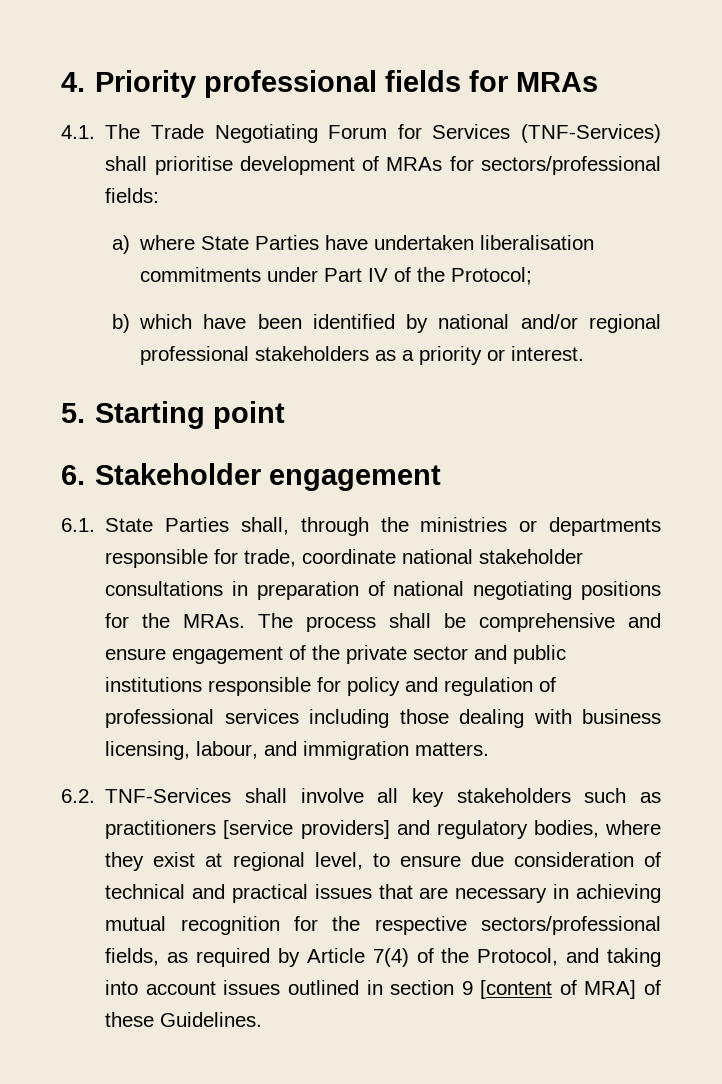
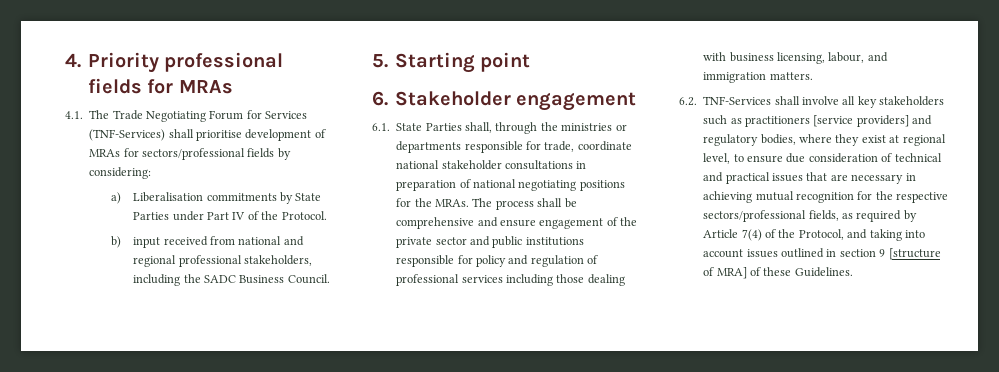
- 4.1. The Trade Negotiating Forum for Services (TNF-Services) shall prioritise development of MRAs for sectors/professional fields:
- a) where State Parties have undertaken liberalisation commitments under Part IV of the Protocol;
+ 4.1. The Trade Negotiating Forum for Services (TNF-Services) shall prioritise development of MRAs for sectors/professional fields by considering:
+ a) Liberalisation commitments by State Parties under Part IV of the Protocol.
- b) which have been identified by national and/or regional professional stakeholders as a priority or interest.
+ b) input received from national and regional professional stakeholders, including the SADC Business Council.
- 6.2. TNF-Services shall involve all key stakeholders such as practitioners [service providers] and regulatory bodies, where they exist at regional level, to ensure due consideration of technical and practical issues that are necessary in achieving mutual recognition for the respective sectors/professional fields, as required by Article 7(4) of the Protocol, and taking into account issues outlined in section 9 [content of MRA] of these Guidelines.
+ 6.2. TNF-Services shall involve all key stakeholders such as practitioners [service providers] and regulatory bodies, where they exist at regional level, to ensure due consideration of technical and practical issues that are necessary in achieving mutual recognition for the respective sectors/professional fields, as required by Article 7(4) of the Protocol, and taking into account issues outlined in section 9 [structure of MRA] of these Guidelines.

